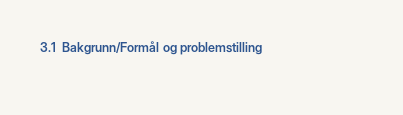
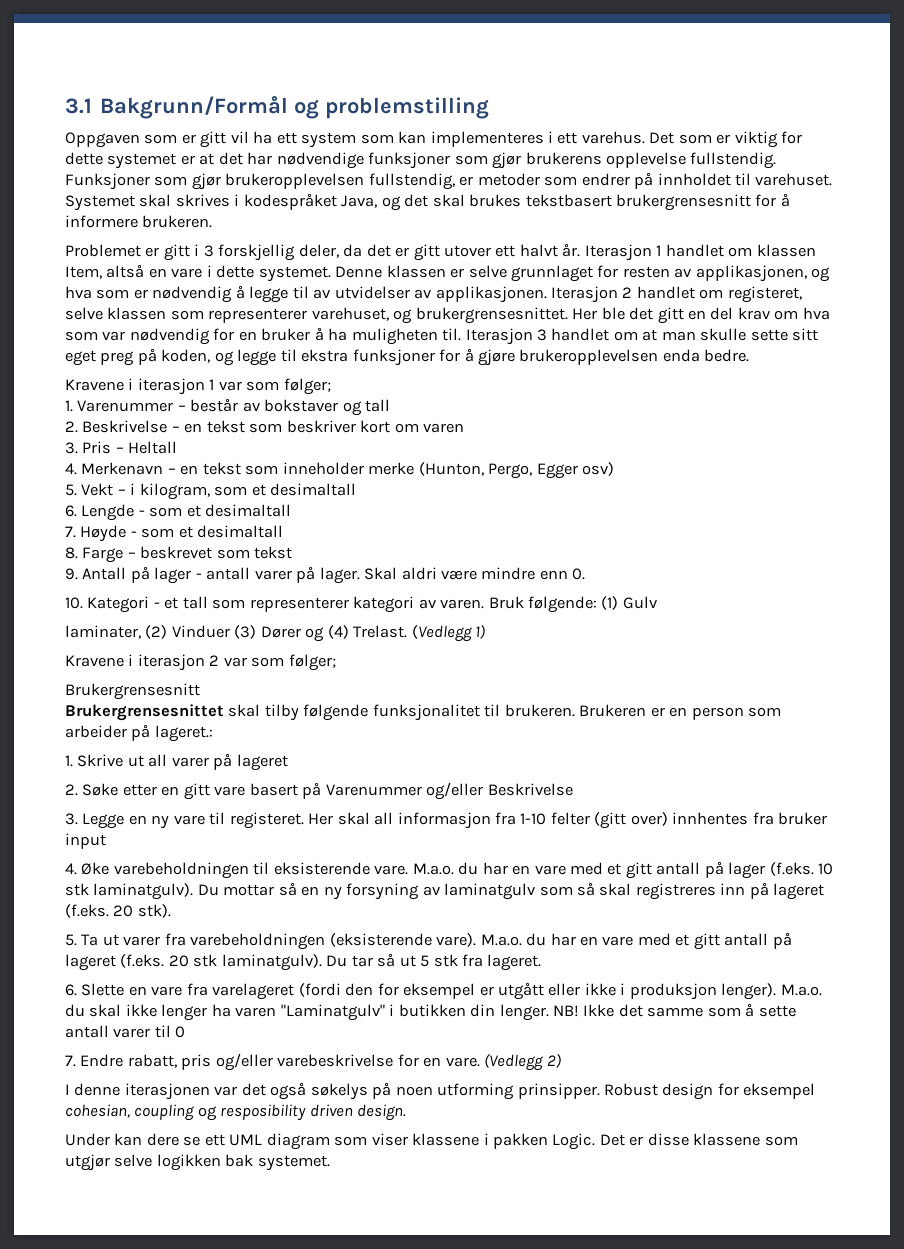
+ Oppgaven som er gitt vil ha ett system som kan implementeres i ett varehus. Det som er viktig for dette systemet er at det har nødvendige funksjoner som gjør brukerens opplevelse fullstendig. Funksjoner som gjør brukeropplevelsen fullstendig, er metoder som endrer på innholdet til varehuset. Systemet skal skrives i kodespråket Java, og det skal brukes tekstbasert brukergrensesnitt for å informere brukeren.
+ Problemet er gitt i 3 forskjellig deler, da det er gitt utover ett halvt år. Iterasjon 1 handlet om klassen Item, altså en vare i dette systemet. Denne klassen er selve grunnlaget for resten av applikasjonen, og hva som er nødvendig å legge til av utvidelser av applikasjonen. Iterasjon 2 handlet om registeret, selve klassen som representerer varehuset, og brukergrensesnittet. Her ble det gitt en del krav om hva som var nødvendig for en bruker å ha muligheten til. Iterasjon 3 handlet om at man skulle sette sitt eget preg på koden, og legge til ekstra funksjoner for å gjøre brukeropplevelsen enda bedre.
+ Kravene i iterasjon 1 var som følger;
+ 1. Varenummer – består av bokstaver og tall
+ 2. Beskrivelse – en tekst som beskriver kort om varen
+ 3. Pris – Heltall
+ 4. Merkenavn – en tekst som inneholder merke (Hunton, Pergo, Egger osv)
+ 5. Vekt – i kilogram, som et desimaltall
+ 6. Lengde - som et desimaltall
+ 7. Høyde - som et desimaltall
+ 8. Farge – beskrevet som tekst
+ 9. Antall på lager - antall varer på lager. Skal aldri være mindre enn 0.
+ 10. Kategori - et tall som representerer kategori av varen. Bruk følgende: (1) Gulv
+ laminater, (2) Vinduer (3) Dører og (4) Trelast. (Vedlegg 1)
+ Kravene i iterasjon 2 var som følger;
+ Brukergrensesnitt
+ Brukergrensesnittet skal tilby følgende funksjonalitet til brukeren. Brukeren er en person som arbeider på lageret.:
+ 1. Skrive ut all varer på lageret
+ 2. Søke etter en gitt vare basert på Varenummer og/eller Beskrivelse
+ 3. Legge en ny vare til registeret. Her skal all informasjon fra 1-10 felter (gitt over) innhentes fra bruker input
+ 4. Øke varebeholdningen til eksisterende vare. M.a.o. du har en vare med et gitt antall på lager (f.eks. 10 stk laminatgulv). Du mottar så en ny forsyning av laminatgulv som så skal registreres inn på lageret (f.eks. 20 stk).
+ 5. Ta ut varer fra varebeholdningen (eksisterende vare). M.a.o. du har en vare med et gitt antall på lageret (f.eks. 20 stk laminatgulv). Du tar så ut 5 stk fra lageret.
+ 6. Slette en vare fra varelageret (fordi den for eksempel er utgått eller ikke i produksjon lenger). M.a.o. du skal ikke lenger ha varen "Laminatgulv" i butikken din lenger. NB! Ikke det samme som å sette antall varer til 0
+ 7. Endre rabatt, pris og/eller varebeskrivelse for en vare. (Vedlegg 2)
+ I denne iterasjonen var det også søkelys på noen utforming prinsipper. Robust design for eksempel cohesian, coupling og resposibility driven design.
+ Under kan dere se ett UML diagram som viser klassene i pakken Logic. Det er disse klassene som utgjør selve logikken bak systemet.

